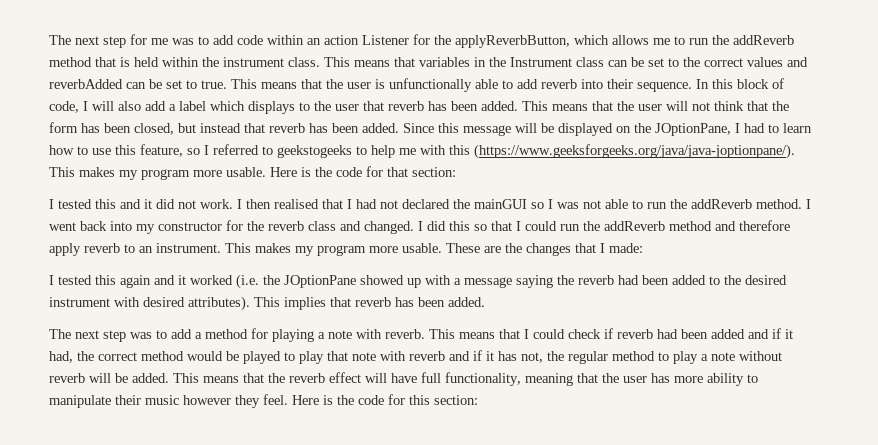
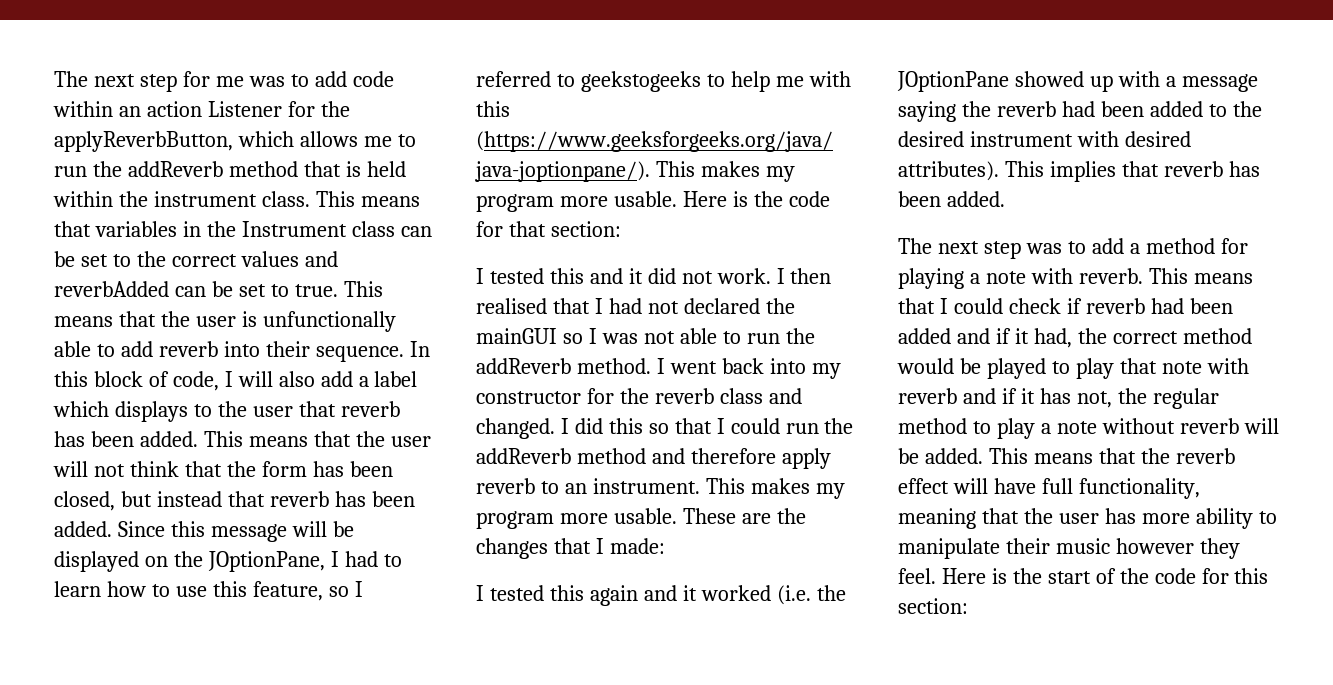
- Here is the code for this section:
+ Here is the start of the code for this section:

